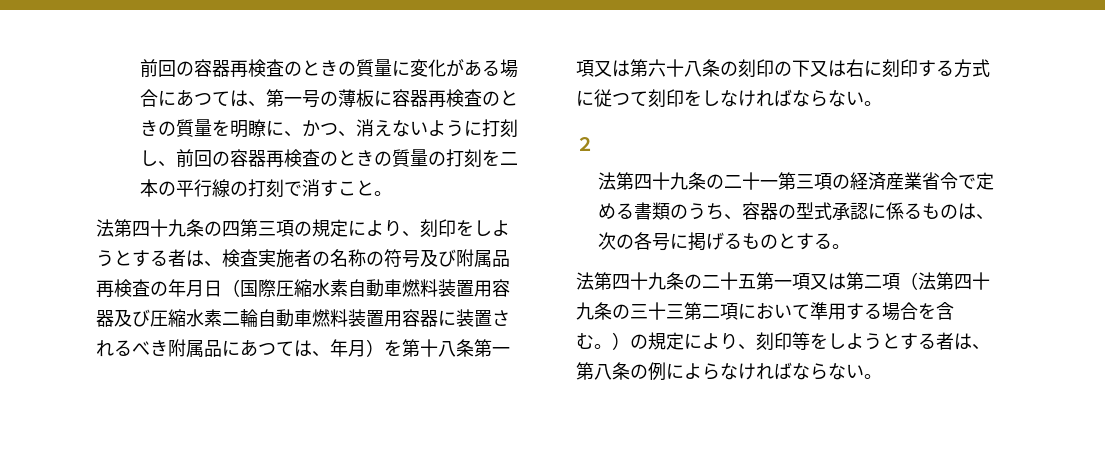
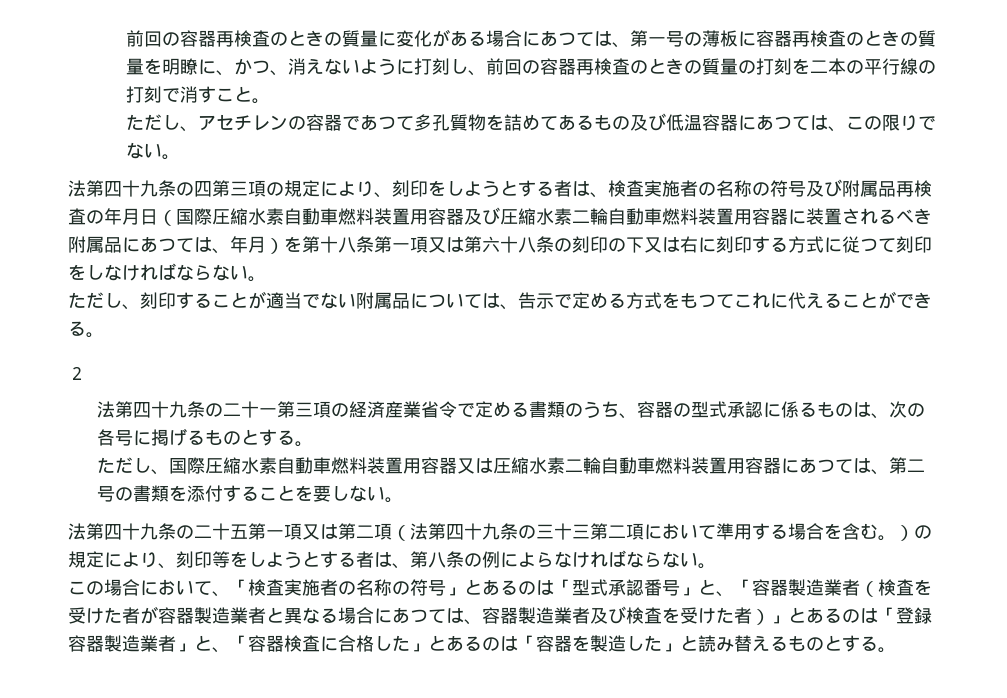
+ ただし、アセチレンの容器であつて多孔質物を詰めてあるもの及び低温容器にあつては、この限りでない。
+ ただし、刻印することが適当でない附属品については、告示で定める方式をもつてこれに代えることができる。
+ ただし、国際圧縮水素自動車燃料装置用容器又は圧縮水素二輪自動車燃料装置用容器にあつては、第二号の書類を添付することを要しない。
+ この場合において、「検査実施者の名称の符号」とあるのは「型式承認番号」と、「容器製造業者（検査を受けた者が容器製造業者と異なる場合にあつては、容器製造業者及び検査を受けた者）」とあるのは「登録容器製造業者」と、「容器検査に合格した」とあるのは「容器を製造した」と読み替えるものとする。

